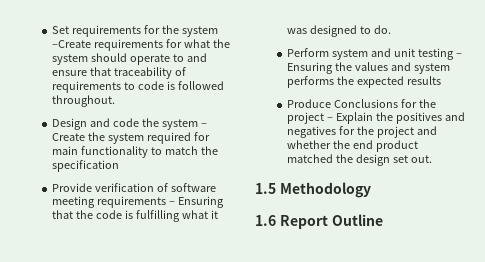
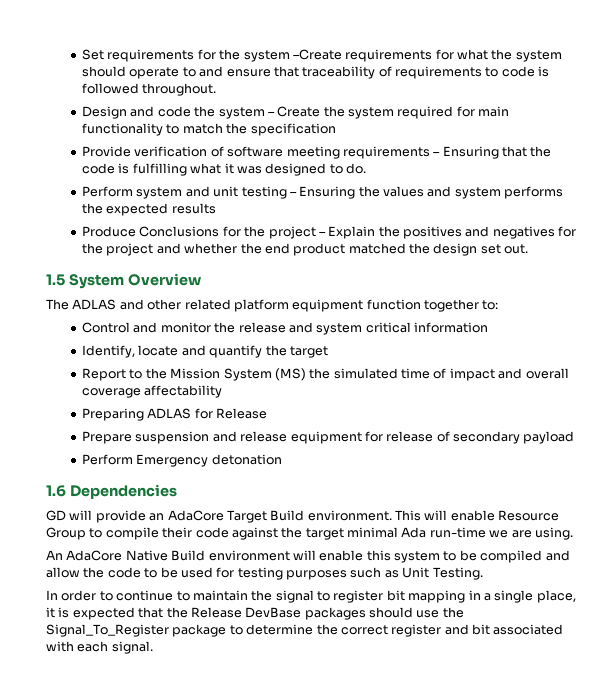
- 1.5 Methodology
- 1.6 Report Outline
+ 1.5 System Overview
+ The ADLAS and other related platform equipment function together to:
+ Control and monitor the release and system critical information
+ Identify, locate and quantify the target
+ Report to the Mission System (MS) the simulated time of impact and overall coverage affectability
+ Preparing ADLAS for Release
+ Prepare suspension and release equipment for release of secondary payload
+ Perform Emergency detonation
+ 1.6 Dependencies
+ GD will provide an AdaCore Target Build environment. This will enable Resource Group to compile their code against the target minimal Ada run-time we are using.
+ An AdaCore Native Build environment will enable this system to be compiled and allow the code to be used for testing purposes such as Unit Testing.
+ In order to continue to maintain the signal to register bit mapping in a single place, it is expected that the Release DevBase packages should use the Signal_To_Register package to determine the correct register and bit associated with each signal.

